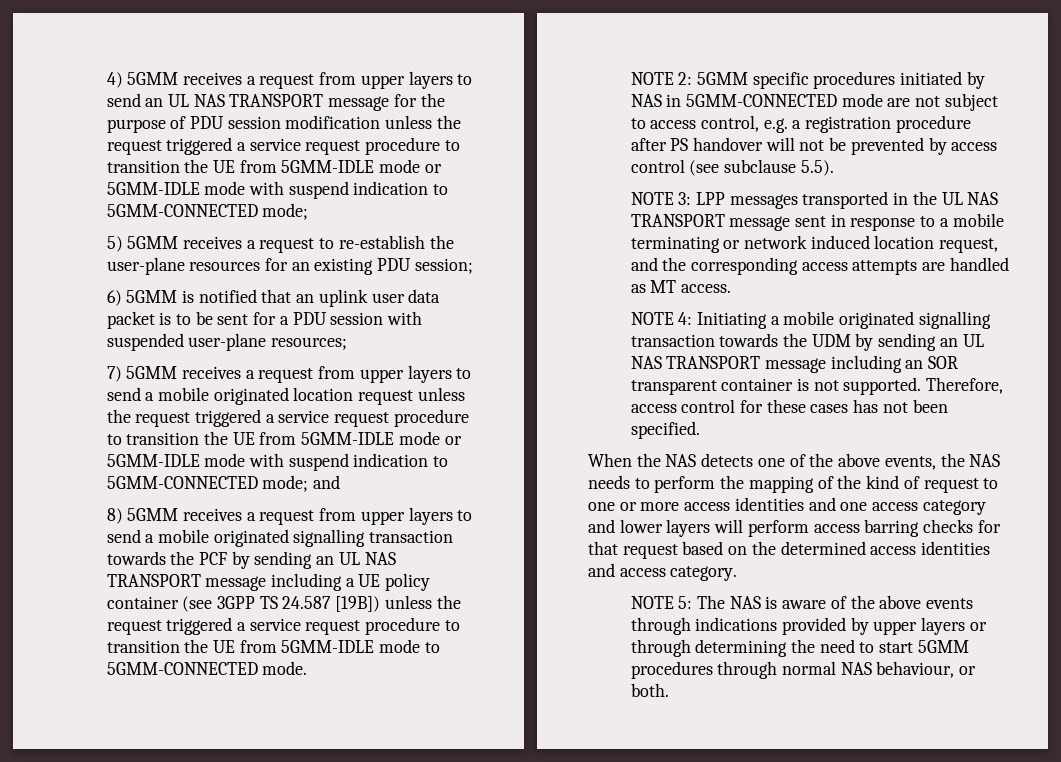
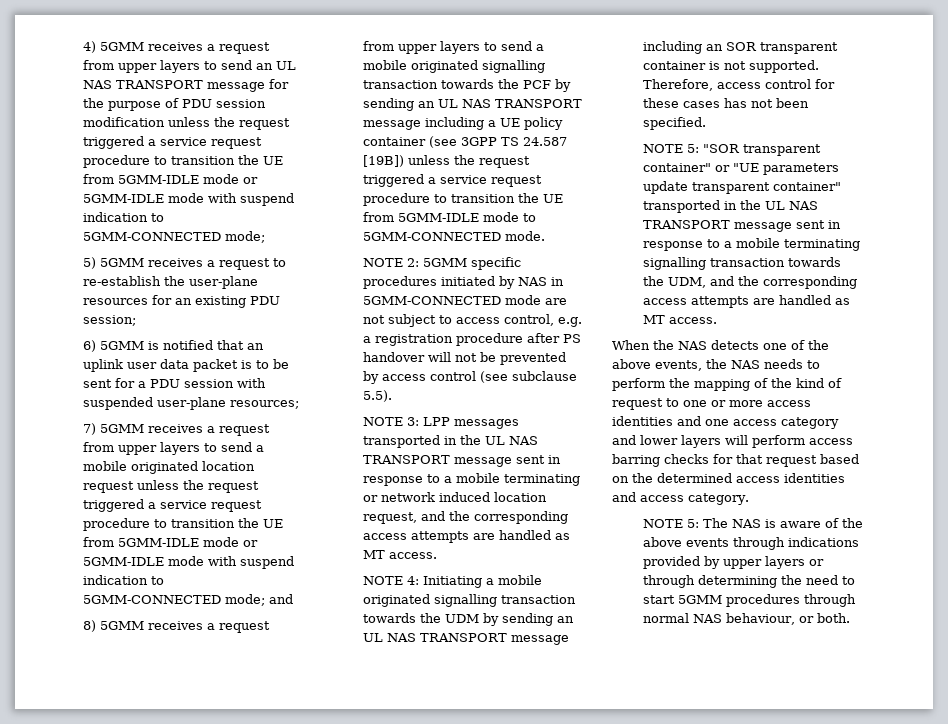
+ NOTE 5: "SOR transparent container" or "UE parameters update transparent container" transported in the UL NAS TRANSPORT message sent in response to a mobile terminating signalling transaction towards the UDM, and the corresponding access attempts are handled as MT access.

